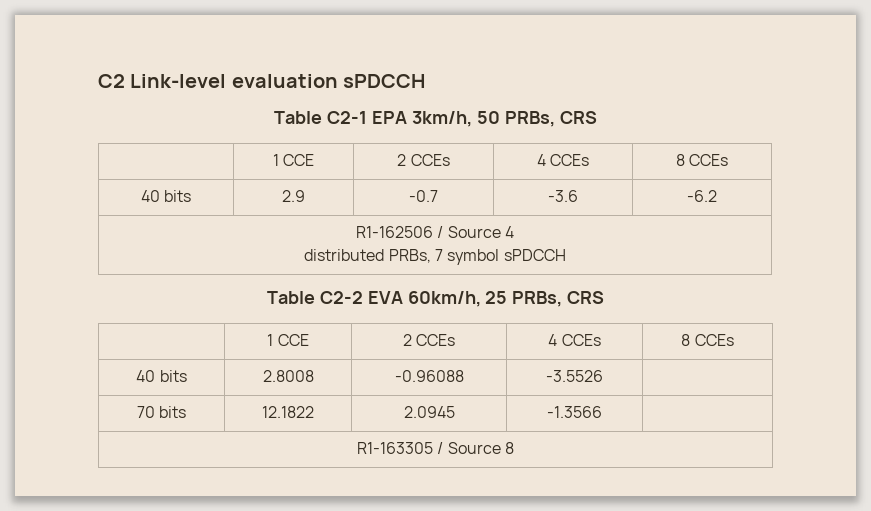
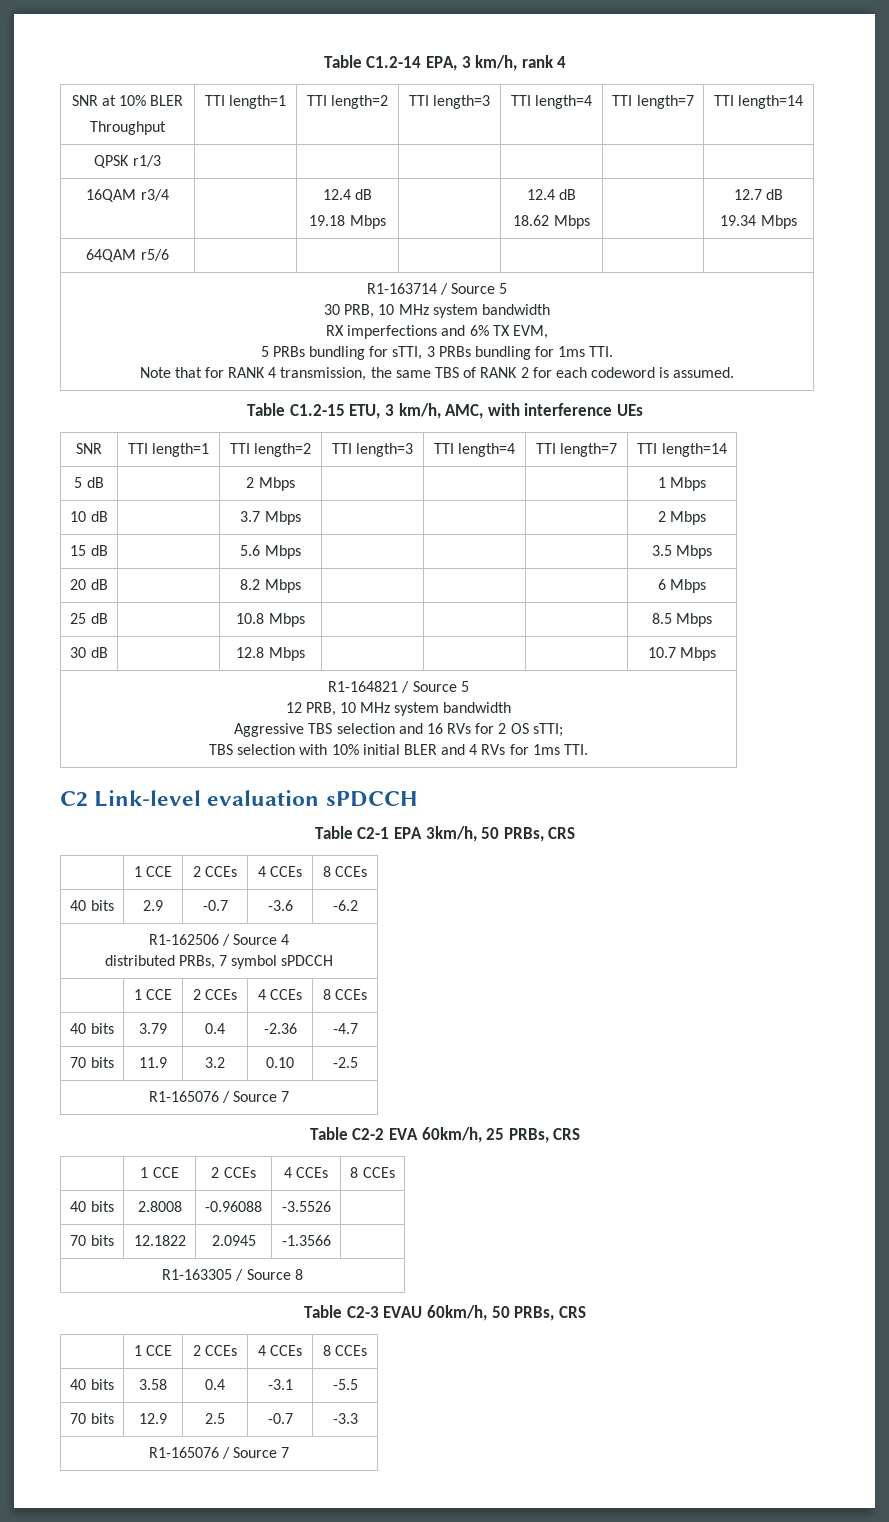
+ Table C1.2-14 EPA, 3 km/h, rank 4
+ SNR at 10% BLER
+ Throughput | TTI length=1 | TTI length=2 | TTI length=3 | TTI length=4 | TTI length=7 | TTI length=14
+ QPSK r1/3 | | | | | |
+ 16QAM r3/4 | | 12.4 dB
+ 19.18 Mbps | | 12.4 dB
+ 18.62 Mbps | | 12.7 dB
+ 19.34 Mbps
+ 64QAM r5/6 | | | | | |
+ R1-163714 / Source 5
+ 30 PRB, 10 MHz system bandwidth
+ RX imperfections and 6% TX EVM,
+ 5 PRBs bundling for sTTI, 3 PRBs bundling for 1ms TTI.
+ Note that for RANK 4 transmission, the same TBS of RANK 2 for each codeword is assumed.
+ Table C1.2-15 ETU, 3 km/h, AMC, with interference UEs
+ SNR | TTI length=1 | TTI length=2 | TTI length=3 | TTI length=4 | TTI length=7 | TTI length=14
+ 5 dB | | 2 Mbps | | | | 1 Mbps
+ 10 dB | | 3.7 Mbps | | | | 2 Mbps
+ 15 dB | | 5.6 Mbps | | | | 3.5 Mbps
+ 20 dB | | 8.2 Mbps | | | | 6 Mbps
+ 25 dB | | 10.8 Mbps | | | | 8.5 Mbps
+ 30 dB | | 12.8 Mbps | | | | 10.7 Mbps
+ R1-164821 / Source 5
+ 12 PRB, 10 MHz system bandwidth
+ Aggressive TBS selection and 16 RVs for 2 OS sTTI;
+ TBS selection with 10% initial BLER and 4 RVs for 1ms TTI.
  R1-162506 / Source 4
  distributed PRBs, 7 symbol sPDCCH
+ | 1 CCE | 2 CCEs | 4 CCEs | 8 CCEs
+ 40 bits | 3.79 | 0.4 | -2.36 | -4.7
+ 70 bits | 11.9 | 3.2 | 0.10 | -2.5
+ R1-165076 / Source 7
+ Table C2-3 EVAU 60km/h, 50 PRBs, CRS
+ | 1 CCE | 2 CCEs | 4 CCEs | 8 CCEs
+ 40 bits | 3.58 | 0.4 | -3.1 | -5.5
+ 70 bits | 12.9 | 2.5 | -0.7 | -3.3
+ R1-165076 / Source 7

